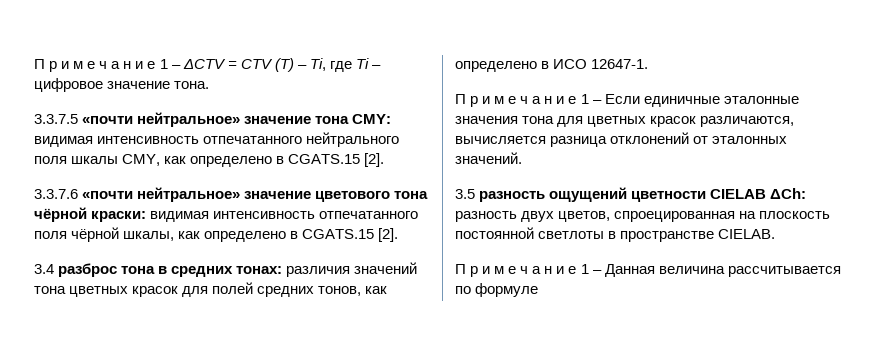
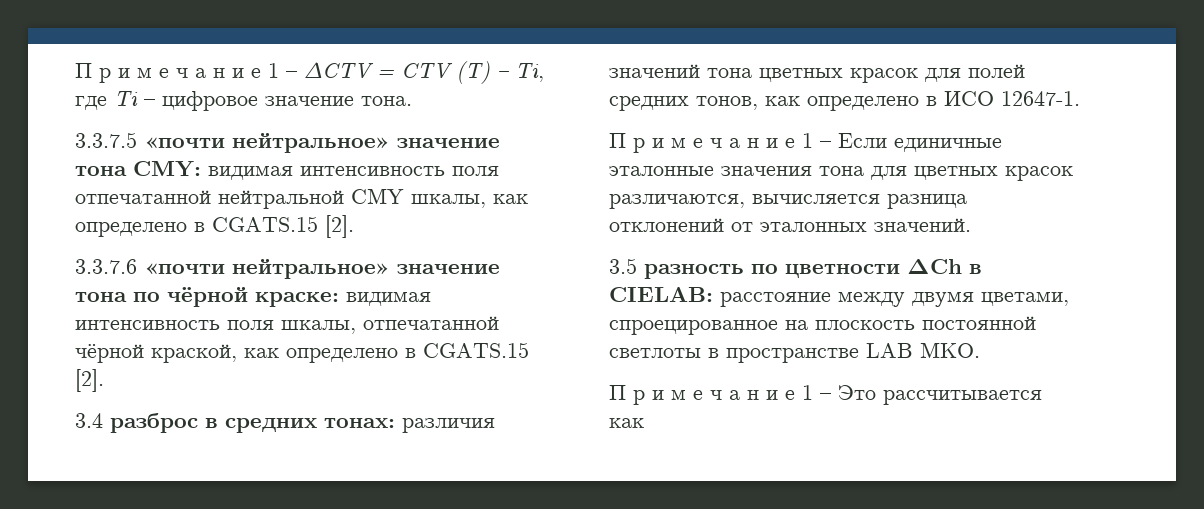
- 3.3.7.5 «почти нейтральное» значение тона CMY: видимая интенсивность отпечатанного нейтрального поля шкалы CMY, как определено в CGATS.15 [2].
+ 3.3.7.5 «почти нейтральное» значение тона CMY: видимая интенсивность поля отпечатанной нейтральной CMY шкалы, как определено в CGATS.15 [2].
- 3.3.7.6 «почти нейтральное» значение цветового тона чёрной краски: видимая интенсивность отпечатанного поля чёрной шкалы, как определено в CGATS.15 [2].
+ 3.3.7.6 «почти нейтральное» значение тона по чёрной краске: видимая интенсивность поля шкалы, отпечатанной чёрной краской, как определено в CGATS.15 [2].
- 3.4 разброс тона в средних тонах: различия значений тона цветных красок для полей средних тонов, как определено в ИСО 12647-1.
+ 3.4 разброс в средних тонах: различия значений тона цветных красок для полей средних тонов, как определено в ИСО 12647-1.
- 3.5 разность ощущений цветности CIELAB ΔCh: разность двух цветов, спроецированная на плоскость постоянной светлоты в пространстве CIELAB.
+ 3.5 разность по цветности ΔCh в CIELAB: расстояние между двумя цветами, спроецированное на плоскость постоянной светлоты в пространстве LAB МКО.
- П р и м е ч а н и е 1 – Данная величина рассчитывается по формуле
+ П р и м е ч а н и е 1 – Это рассчитывается как

